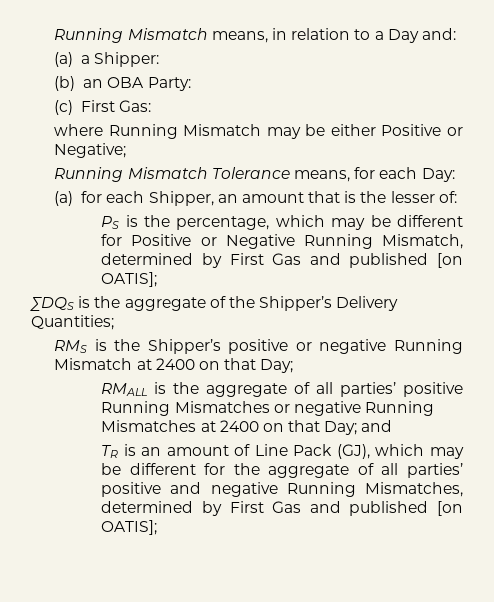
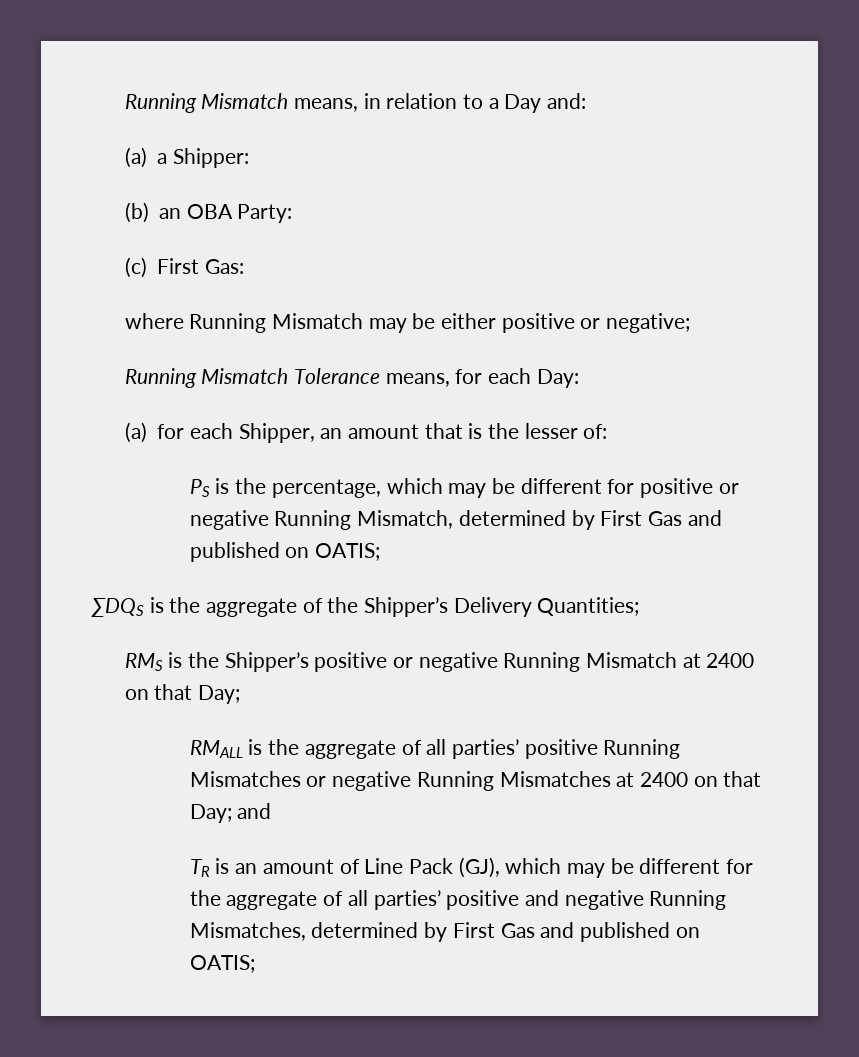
- where Running Mismatch may be either Positive or Negative;
+ where Running Mismatch may be either positive or negative;
- PS is the percentage, which may be different for Positive or Negative Running Mismatch, determined by First Gas and published [on OATIS];
+ PS is the percentage, which may be different for positive or negative Running Mismatch, determined by First Gas and published on OATIS;
- TR is an amount of Line Pack (GJ), which may be different for the aggregate of all parties’ positive and negative Running Mismatches, determined by First Gas and published [on OATIS];
+ TR is an amount of Line Pack (GJ), which may be different for the aggregate of all parties’ positive and negative Running Mismatches, determined by First Gas and published on OATIS;

